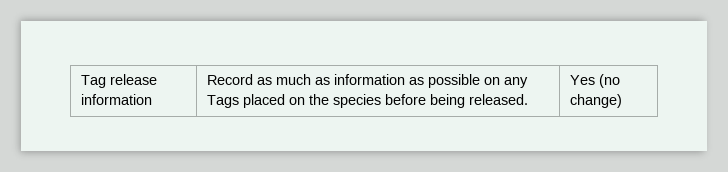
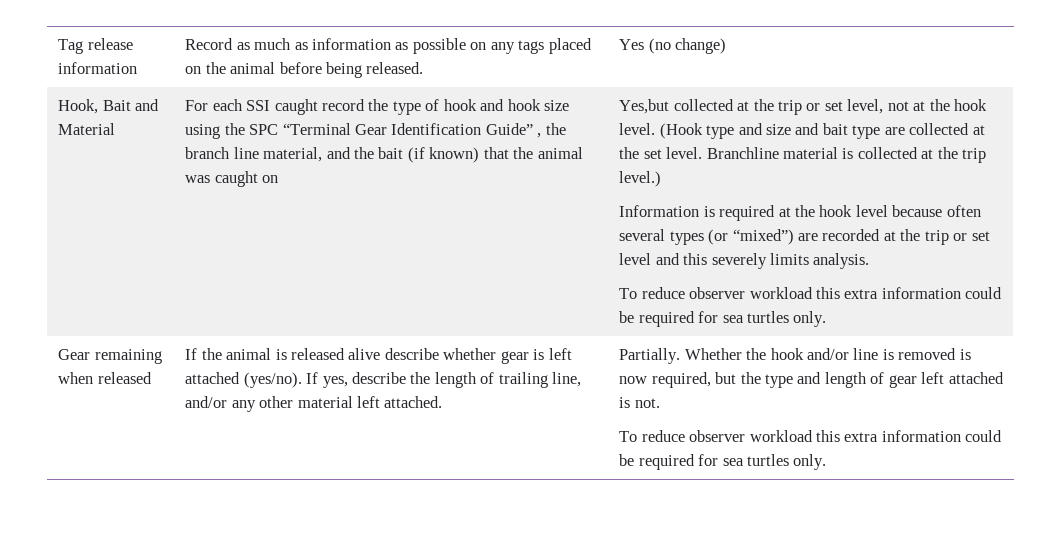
- Tag release information | Record as much as information as possible on any Tags placed on the species before being released. | Yes (no change)
+ Tag release information | Record as much as information as possible on any tags placed on the animal before being released. | Yes (no change)
+ Hook, Bait and Material | For each SSI caught record the type of hook and hook size using the SPC “Terminal Gear Identification Guide” , the branch line material, and the bait (if known) that the animal was caught on | Yes,but collected at the trip or set level, not at the hook level. (Hook type and size and bait type are collected at the set level. Branchline material is collected at the trip level.)
+ Information is required at the hook level because often several types (or “mixed”) are recorded at the trip or set level and this severely limits analysis.
+ To reduce observer workload this extra information could be required for sea turtles only.
+ Gear remaining when released | If the animal is released alive describe whether gear is left attached (yes/no). If yes, describe the length of trailing line, and/or any other material left attached. | Partially. Whether the hook and/or line is removed is now required, but the type and length of gear left attached is not.
+ To reduce observer workload this extra information could be required for sea turtles only.

